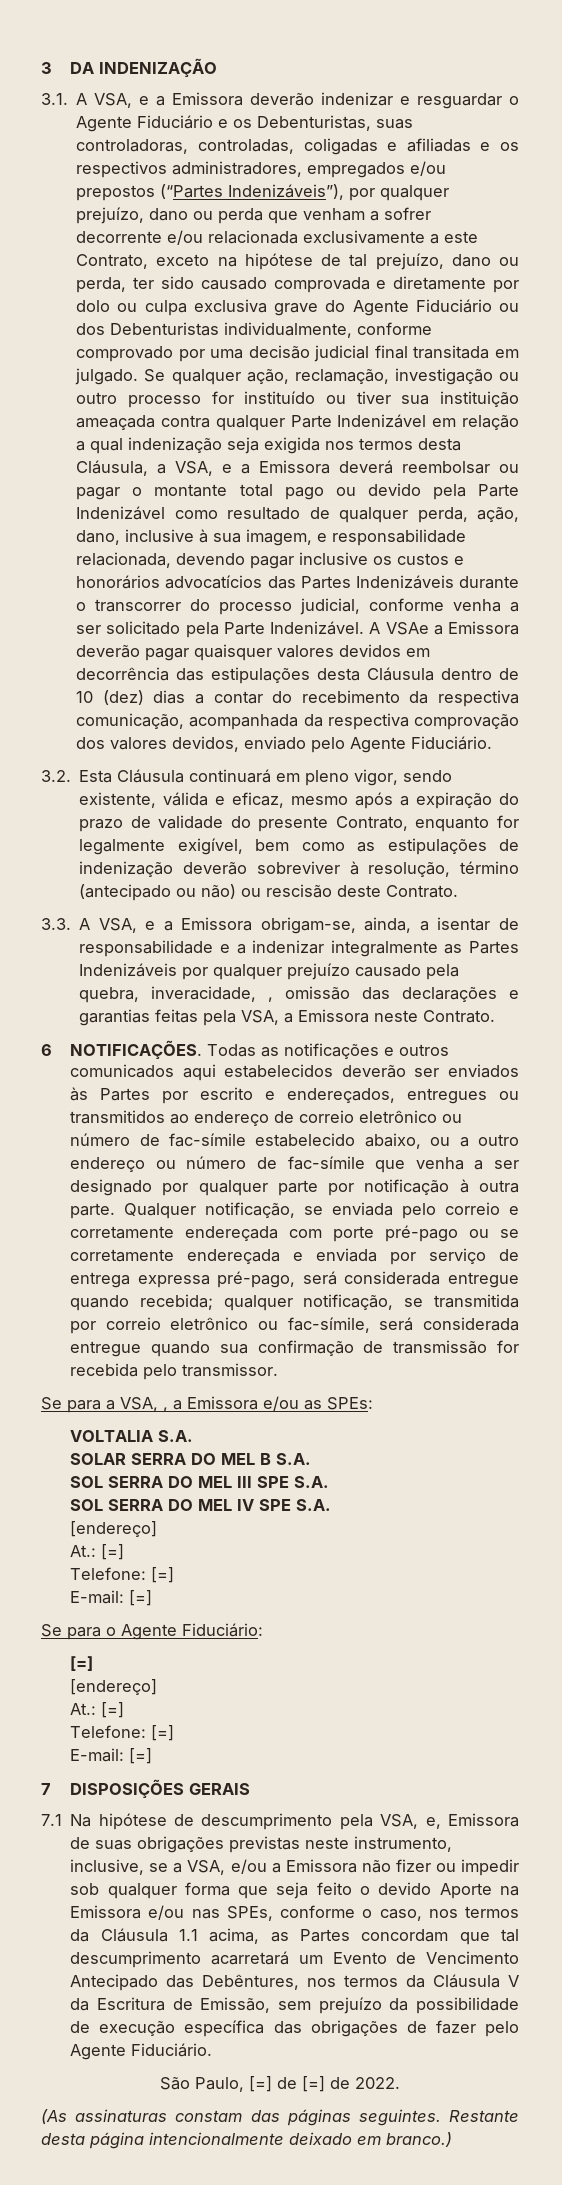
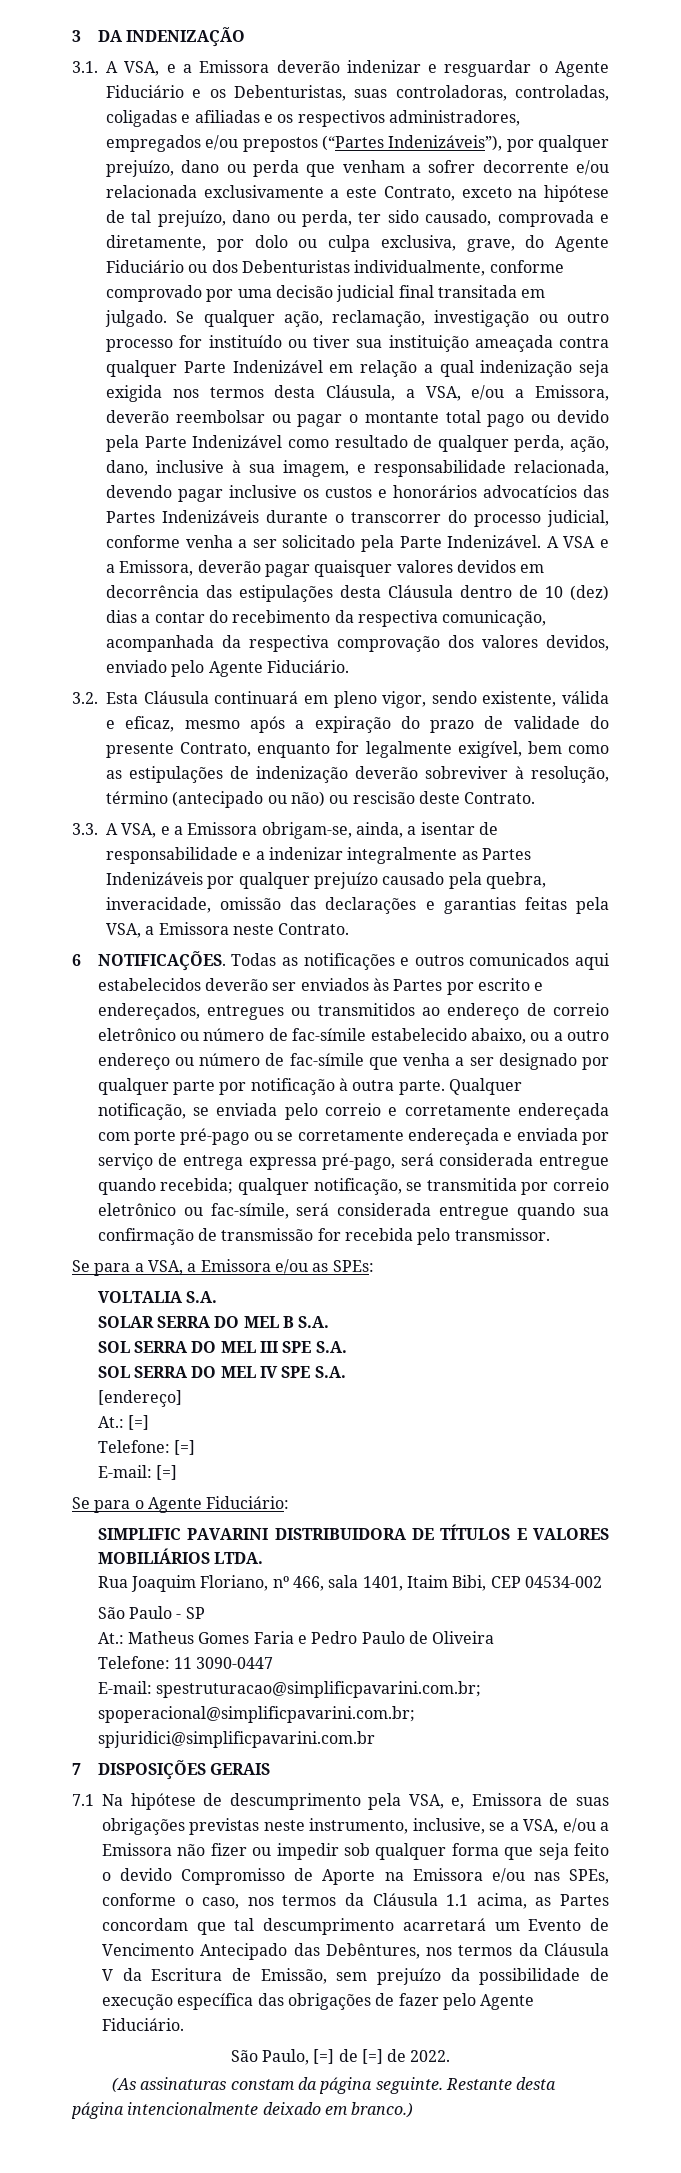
- 3.1. A VSA, e a Emissora deverão indenizar e resguardar o Agente Fiduciário e os Debenturistas, suas controladoras, controladas, coligadas e afiliadas e os respectivos administradores, empregados e/ou prepostos (“Partes Indenizáveis”), por qualquer prejuízo, dano ou perda que venham a sofrer decorrente e/ou relacionada exclusivamente a este Contrato, exceto na hipótese de tal prejuízo, dano ou perda, ter sido causado comprovada e diretamente por dolo ou culpa exclusiva grave do Agente Fiduciário ou dos Debenturistas individualmente, conforme comprovado por uma decisão judicial final transitada em julgado.
+ 3.1. A VSA, e a Emissora deverão indenizar e resguardar o Agente Fiduciário e os Debenturistas, suas controladoras, controladas, coligadas e afiliadas e os respectivos administradores, empregados e/ou prepostos (“Partes Indenizáveis”), por qualquer prejuízo, dano ou perda que venham a sofrer decorrente e/ou relacionada exclusivamente a este Contrato, exceto na hipótese de tal prejuízo, dano ou perda, ter sido causado, comprovada e diretamente, por dolo ou culpa exclusiva, grave, do Agente Fiduciário ou dos Debenturistas individualmente, conforme comprovado por uma decisão judicial final transitada em julgado.
- Se qualquer ação, reclamação, investigação ou outro processo for instituído ou tiver sua instituição ameaçada contra qualquer Parte Indenizável em relação a qual indenização seja exigida nos termos desta Cláusula, a VSA, e a Emissora deverá reembolsar ou pagar o montante total pago ou devido pela Parte Indenizável como resultado de qualquer perda, ação, dano, inclusive à sua imagem, e responsabilidade relacionada, devendo pagar inclusive os custos e honorários advocatícios das Partes Indenizáveis durante o transcorrer do processo judicial, conforme venha a ser solicitado pela Parte Indenizável.
+ Se qualquer ação, reclamação, investigação ou outro processo for instituído ou tiver sua instituição ameaçada contra qualquer Parte Indenizável em relação a qual indenização seja exigida nos termos desta Cláusula, a VSA, e/ou a Emissora, deverão reembolsar ou pagar o montante total pago ou devido pela Parte Indenizável como resultado de qualquer perda, ação, dano, inclusive à sua imagem, e responsabilidade relacionada, devendo pagar inclusive os custos e honorários advocatícios das Partes Indenizáveis durante o transcorrer do processo judicial, conforme venha a ser solicitado pela Parte Indenizável.
- A VSAe a Emissora deverão pagar quaisquer valores devidos em decorrência das estipulações desta Cláusula dentro de 10 (dez) dias a contar do recebimento da respectiva comunicação, acompanhada da respectiva comprovação dos valores devidos, enviado pelo Agente Fiduciário.
+ A VSA e a Emissora, deverão pagar quaisquer valores devidos em decorrência das estipulações desta Cláusula dentro de 10 (dez) dias a contar do recebimento da respectiva comunicação, acompanhada da respectiva comprovação dos valores devidos, enviado pelo Agente Fiduciário.
- 3.3. A VSA, e a Emissora obrigam-se, ainda, a isentar de responsabilidade e a indenizar integralmente as Partes Indenizáveis por qualquer prejuízo causado pela quebra, inveracidade, , omissão das declarações e garantias feitas pela VSA, a Emissora neste Contrato.
+ 3.3. A VSA, e a Emissora obrigam-se, ainda, a isentar de responsabilidade e a indenizar integralmente as Partes Indenizáveis por qualquer prejuízo causado pela quebra, inveracidade, omissão das declarações e garantias feitas pela VSA, a Emissora neste Contrato.
- Se para a VSA, , a Emissora e/ou as SPEs:
+ Se para a VSA, a Emissora e/ou as SPEs:
  Se para o Agente Fiduciário:
- [=]
- [endereço]
- At.: [=]
- Telefone: [=]
- E-mail: [=]
+ SIMPLIFIC PAVARINI DISTRIBUIDORA DE TÍTULOS E VALORES MOBILIÁRIOS LTDA.
+ Rua Joaquim Floriano, nº 466, sala 1401, Itaim Bibi, CEP 04534-002
+ São Paulo - SP
+ At.: Matheus Gomes Faria e Pedro Paulo de Oliveira
+ Telefone: 11 3090-0447
+ E-mail: spestruturacao@simplificpavarini.com.br; spoperacional@simplificpavarini.com.br; spjuridici@simplificpavarini.com.br
- 7.1 Na hipótese de descumprimento pela VSA, e, Emissora de suas obrigações previstas neste instrumento, inclusive, se a VSA, e/ou a Emissora não fizer ou impedir sob qualquer forma que seja feito o devido Aporte na Emissora e/ou nas SPEs, conforme o caso, nos termos da Cláusula 1.1 acima, as Partes concordam que tal descumprimento acarretará um Evento de Vencimento Antecipado das Debêntures, nos termos da Cláusula V da Escritura de Emissão, sem prejuízo da possibilidade de execução específica das obrigações de fazer pelo Agente Fiduciário.
+ 7.1 Na hipótese de descumprimento pela VSA, e, Emissora de suas obrigações previstas neste instrumento, inclusive, se a VSA, e/ou a Emissora não fizer ou impedir sob qualquer forma que seja feito o devido Compromisso de Aporte na Emissora e/ou nas SPEs, conforme o caso, nos termos da Cláusula 1.1 acima, as Partes concordam que tal descumprimento acarretará um Evento de Vencimento Antecipado das Debêntures, nos termos da Cláusula V da Escritura de Emissão, sem prejuízo da possibilidade de execução específica das obrigações de fazer pelo Agente Fiduciário.
- (As assinaturas constam das páginas seguintes.
+ (As assinaturas constam da página seguinte.

